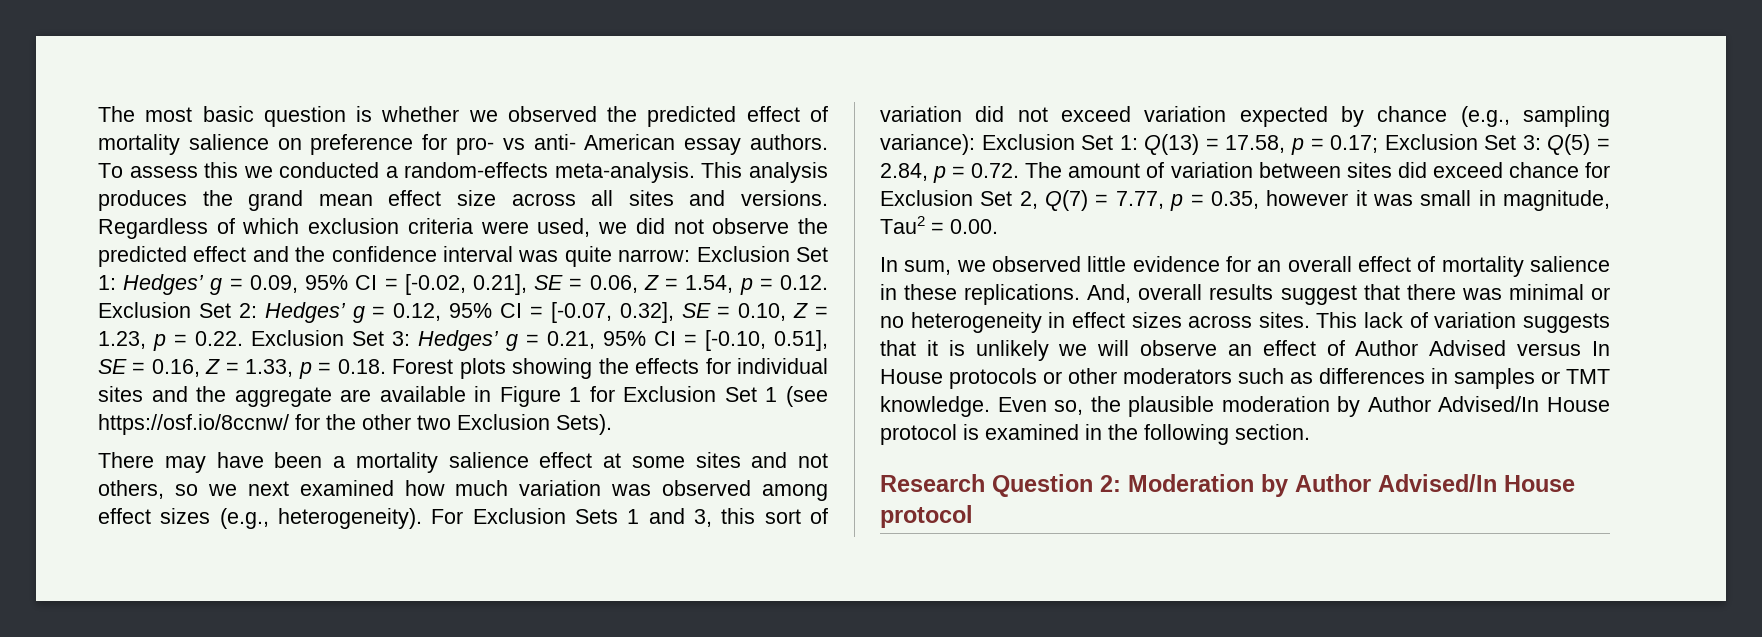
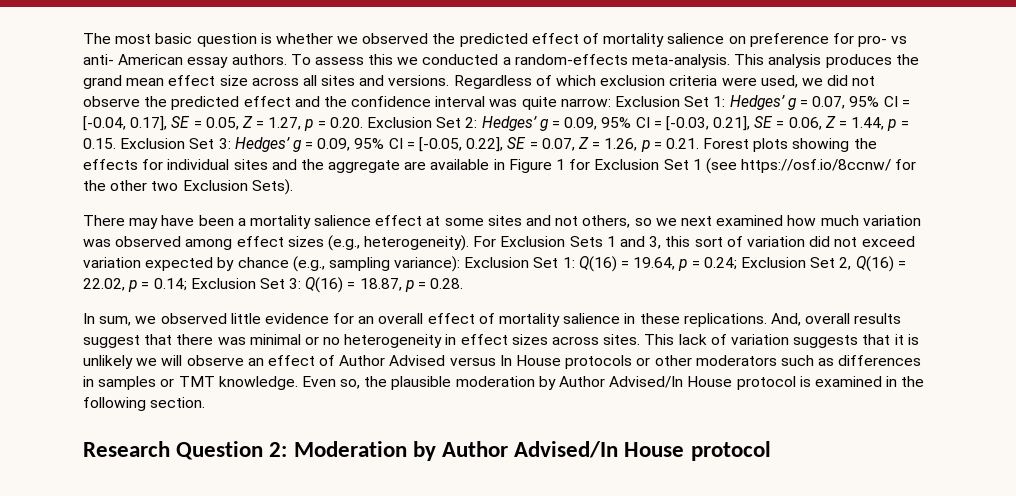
- Hedges’ g = 0.09, 95% CI = [-0.02, 0.21], SE = 0.06, Z = 1.54, p = 0.12. Exclusion Set 2: Hedges’ g = 0.12, 95% CI = [-0.07, 0.32], SE = 0.10, Z = 1.23, p = 0.22. Exclusion Set 3:
+ Hedges’ g = 0.07, 95% CI = [-0.04, 0.17], SE = 0.05, Z = 1.27, p = 0.20. Exclusion Set 2: Hedges’ g = 0.09, 95% CI = [-0.03, 0.21], SE = 0.06, Z = 1.44, p = 0.15. Exclusion Set 3:
- Hedges’ g = 0.21, 95% CI = [-0.10, 0.51], SE = 0.16, Z = 1.33, p = 0.18. Forest plots showing the effects for individual sites and the aggregate are available in Figure 1 for Exclusion Set 1 (see https://osf.io/8ccnw/ for the other two Exclusion Sets).
+ Hedges’ g = 0.09, 95% CI = [-0.05, 0.22], SE = 0.07, Z = 1.26, p = 0.21. Forest plots showing the effects for individual sites and the aggregate are available in Figure 1 for Exclusion Set 1 (see https://osf.io/8ccnw/ for the other two Exclusion Sets).
- For Exclusion Sets 1 and 3, this sort of variation did not exceed variation expected by chance (e.g., sampling variance): Exclusion Set 1: Q(13) = 17.58, p = 0.17; Exclusion Set 3: Q(5) = 2.84, p = 0.72. The amount of variation between sites did exceed chance for Exclusion Set 2, Q(7) = 7.77, p = 0.35, however it was small in magnitude, Tau2 = 0.00.
+ For Exclusion Sets 1 and 3, this sort of variation did not exceed variation expected by chance (e.g., sampling variance): Exclusion Set 1: Q(16) = 19.64, p = 0.24; Exclusion Set 2, Q(16) = 22.02, p = 0.14; Exclusion Set 3: Q(16) = 18.87, p = 0.28.

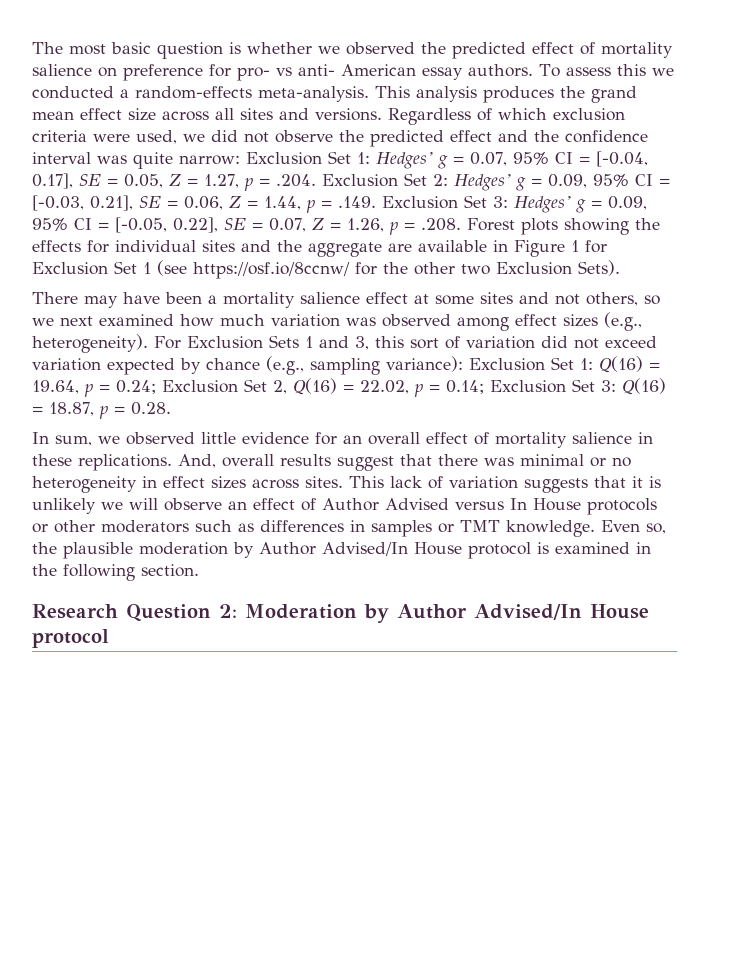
- Hedges’ g = 0.07, 95% CI = [-0.04, 0.17], SE = 0.05, Z = 1.27, p = 0.20. Exclusion Set 2:
+ Hedges’ g = 0.07, 95% CI = [-0.04, 0.17], SE = 0.05, Z = 1.27, p = .204. Exclusion Set 2:
- Hedges’ g = 0.09, 95% CI = [-0.03, 0.21], SE = 0.06, Z = 1.44, p = 0.15. Exclusion Set 3:
+ Hedges’ g = 0.09, 95% CI = [-0.03, 0.21], SE = 0.06, Z = 1.44, p = .149. Exclusion Set 3:
- Hedges’ g = 0.09, 95% CI = [-0.05, 0.22], SE = 0.07, Z = 1.26, p = 0.21. Forest plots showing the effects for individual sites and the aggregate are available in Figure 1 for Exclusion Set 1 (see https://osf.io/8ccnw/ for the other two Exclusion Sets).
+ Hedges’ g = 0.09, 95% CI = [-0.05, 0.22], SE = 0.07, Z = 1.26, p = .208. Forest plots showing the effects for individual sites and the aggregate are available in Figure 1 for Exclusion Set 1 (see https://osf.io/8ccnw/ for the other two Exclusion Sets).

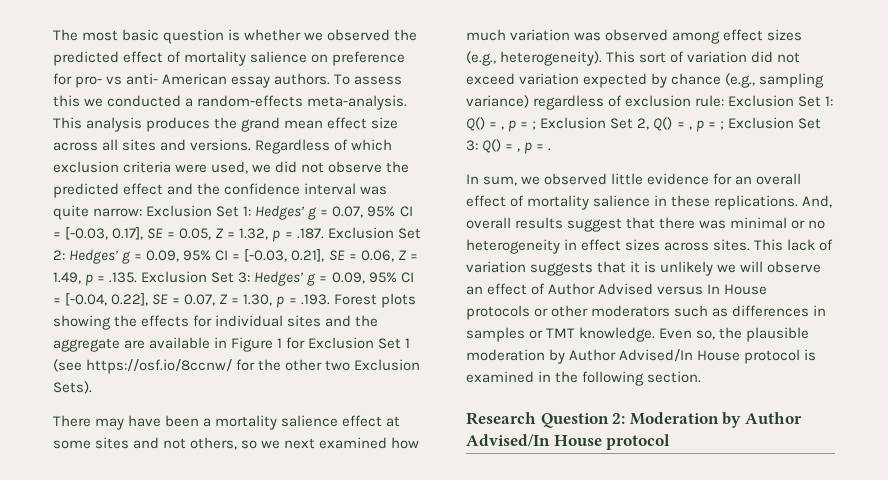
- Hedges’ g = 0.07, 95% CI = [-0.04, 0.17], SE = 0.05, Z = 1.27, p = .204. Exclusion Set 2:
+ Hedges’ g = 0.07, 95% CI = [-0.03, 0.17], SE = 0.05, Z = 1.32, p = .187. Exclusion Set 2:
- Hedges’ g = 0.09, 95% CI = [-0.03, 0.21], SE = 0.06, Z = 1.44, p = .149. Exclusion Set 3:
+ Hedges’ g = 0.09, 95% CI = [-0.03, 0.21], SE = 0.06, Z = 1.49, p = .135. Exclusion Set 3:
- Hedges’ g = 0.09, 95% CI = [-0.05, 0.22], SE = 0.07, Z = 1.26, p = .208. Forest plots showing the effects for individual sites and the aggregate are available in Figure 1 for Exclusion Set 1 (see https://osf.io/8ccnw/ for the other two Exclusion Sets).
+ Hedges’ g = 0.09, 95% CI = [-0.04, 0.22], SE = 0.07, Z = 1.30, p = .193. Forest plots showing the effects for individual sites and the aggregate are available in Figure 1 for Exclusion Set 1 (see https://osf.io/8ccnw/ for the other two Exclusion Sets).
- For Exclusion Sets 1 and 3, this sort of variation did not exceed variation expected by chance (e.g., sampling variance): Exclusion Set 1: Q(16) = 19.64, p = 0.24; Exclusion Set 2, Q(16) = 22.02, p = 0.14; Exclusion Set 3: Q(16) = 18.87, p = 0.28.
+ This sort of variation did not exceed variation expected by chance (e.g., sampling variance) regardless of exclusion rule: Exclusion Set 1: Q() = , p = ; Exclusion Set 2, Q() = , p = ; Exclusion Set 3: Q() = , p = .

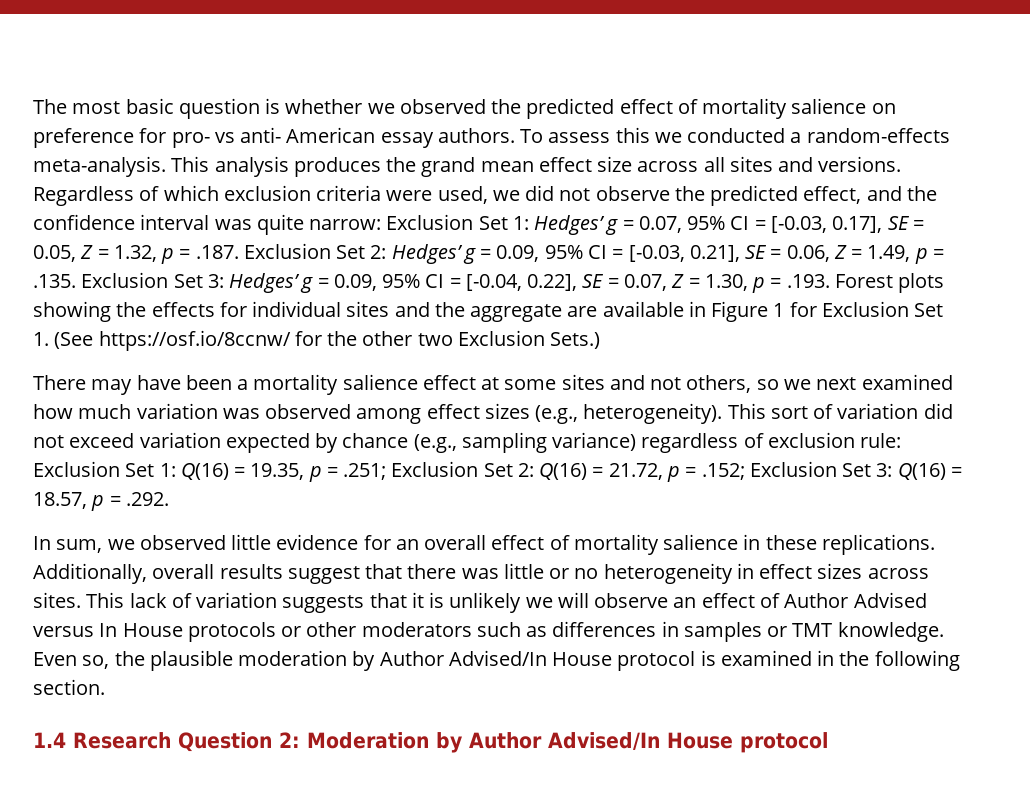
- Regardless of which exclusion criteria were used, we did not observe the predicted effect and the confidence interval was quite narrow:
+ Regardless of which exclusion criteria were used, we did not observe the predicted effect, and the confidence interval was quite narrow:
- Hedges’ g = 0.09, 95% CI = [-0.04, 0.22], SE = 0.07, Z = 1.30, p = .193. Forest plots showing the effects for individual sites and the aggregate are available in Figure 1 for Exclusion Set 1 (see https://osf.io/8ccnw/ for the other two Exclusion Sets).
+ Hedges’ g = 0.09, 95% CI = [-0.04, 0.22], SE = 0.07, Z = 1.30, p = .193. Forest plots showing the effects for individual sites and the aggregate are available in Figure 1 for Exclusion Set 1. (See https://osf.io/8ccnw/ for the other two Exclusion Sets.)
- This sort of variation did not exceed variation expected by chance (e.g., sampling variance) regardless of exclusion rule: Exclusion Set 1: Q() = , p = ; Exclusion Set 2, Q() = , p = ; Exclusion Set 3: Q() = , p = .
+ This sort of variation did not exceed variation expected by chance (e.g., sampling variance) regardless of exclusion rule: Exclusion Set 1: Q(16) = 19.35, p = .251; Exclusion Set 2: Q(16) = 21.72, p = .152; Exclusion Set 3: Q(16) = 18.57, p = .292.
- And, overall results suggest that there was minimal or no heterogeneity in effect sizes across sites.
+ Additionally, overall results suggest that there was little or no heterogeneity in effect sizes across sites.
- Research Question 2: Moderation by Author Advised/In House protocol
+ 1.4 Research Question 2: Moderation by Author Advised/In House protocol

